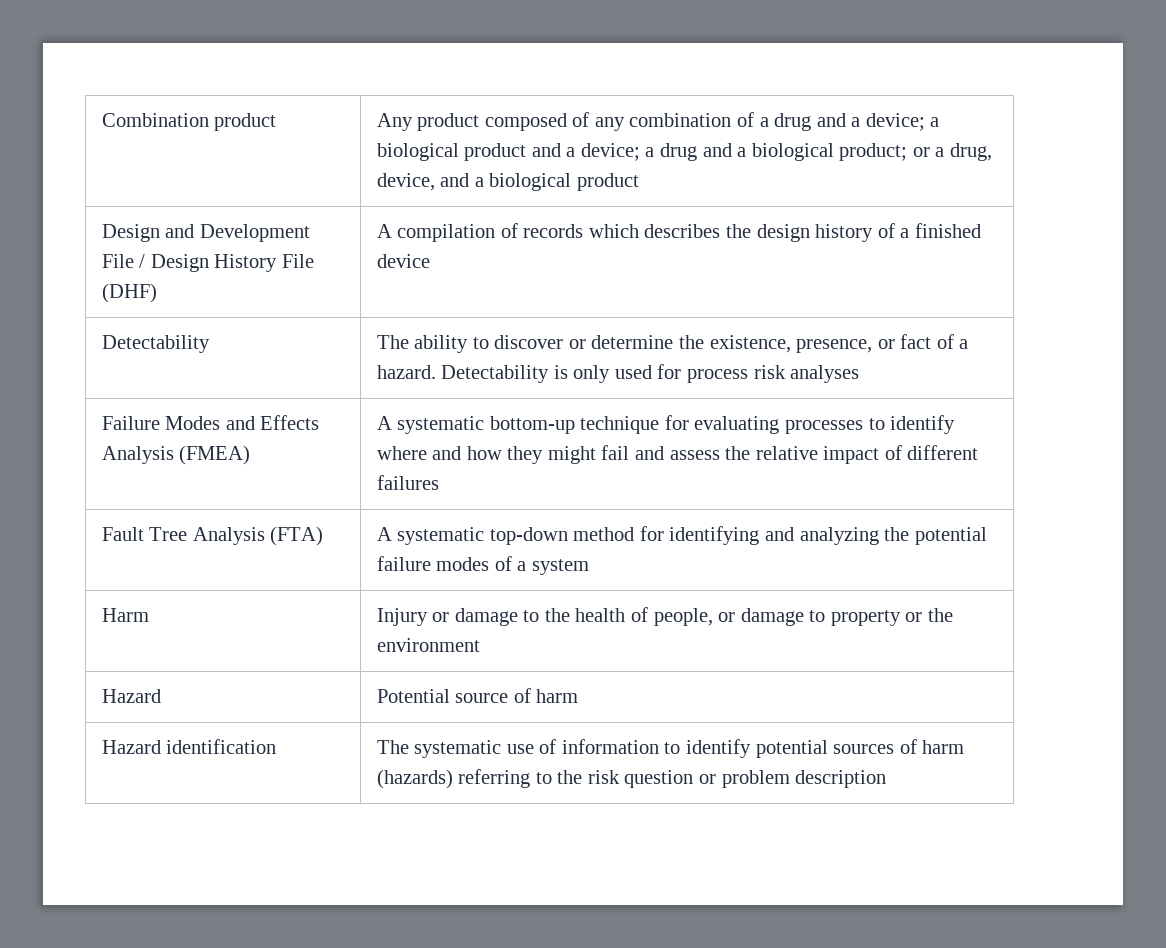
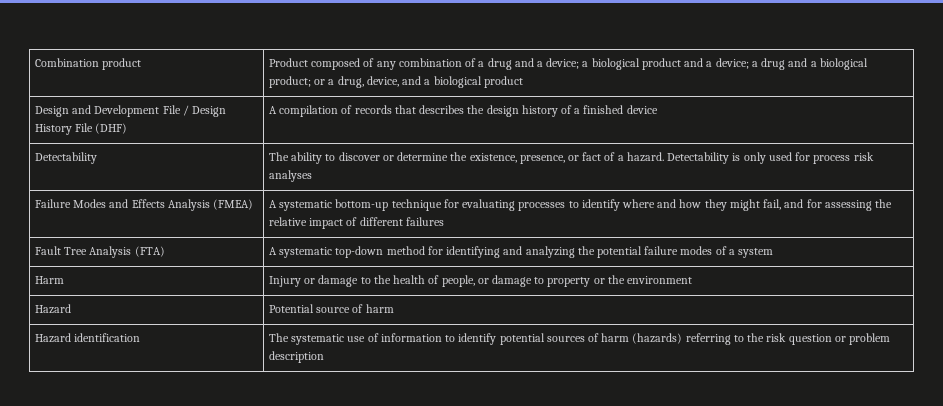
- Combination product | Any product composed of any combination of a drug and a device; a biological product and a device; a drug and a biological product; or a drug, device, and a biological product
+ Combination product | Product composed of any combination of a drug and a device; a biological product and a device; a drug and a biological product; or a drug, device, and a biological product
- Design and Development File / Design History File (DHF) | A compilation of records which describes the design history of a finished device
+ Design and Development File / Design History File (DHF) | A compilation of records that describes the design history of a finished device
- Failure Modes and Effects Analysis (FMEA) | A systematic bottom-up technique for evaluating processes to identify where and how they might fail and assess the relative impact of different failures
+ Failure Modes and Effects Analysis (FMEA) | A systematic bottom-up technique for evaluating processes to identify where and how they might fail, and for assessing the relative impact of different failures

